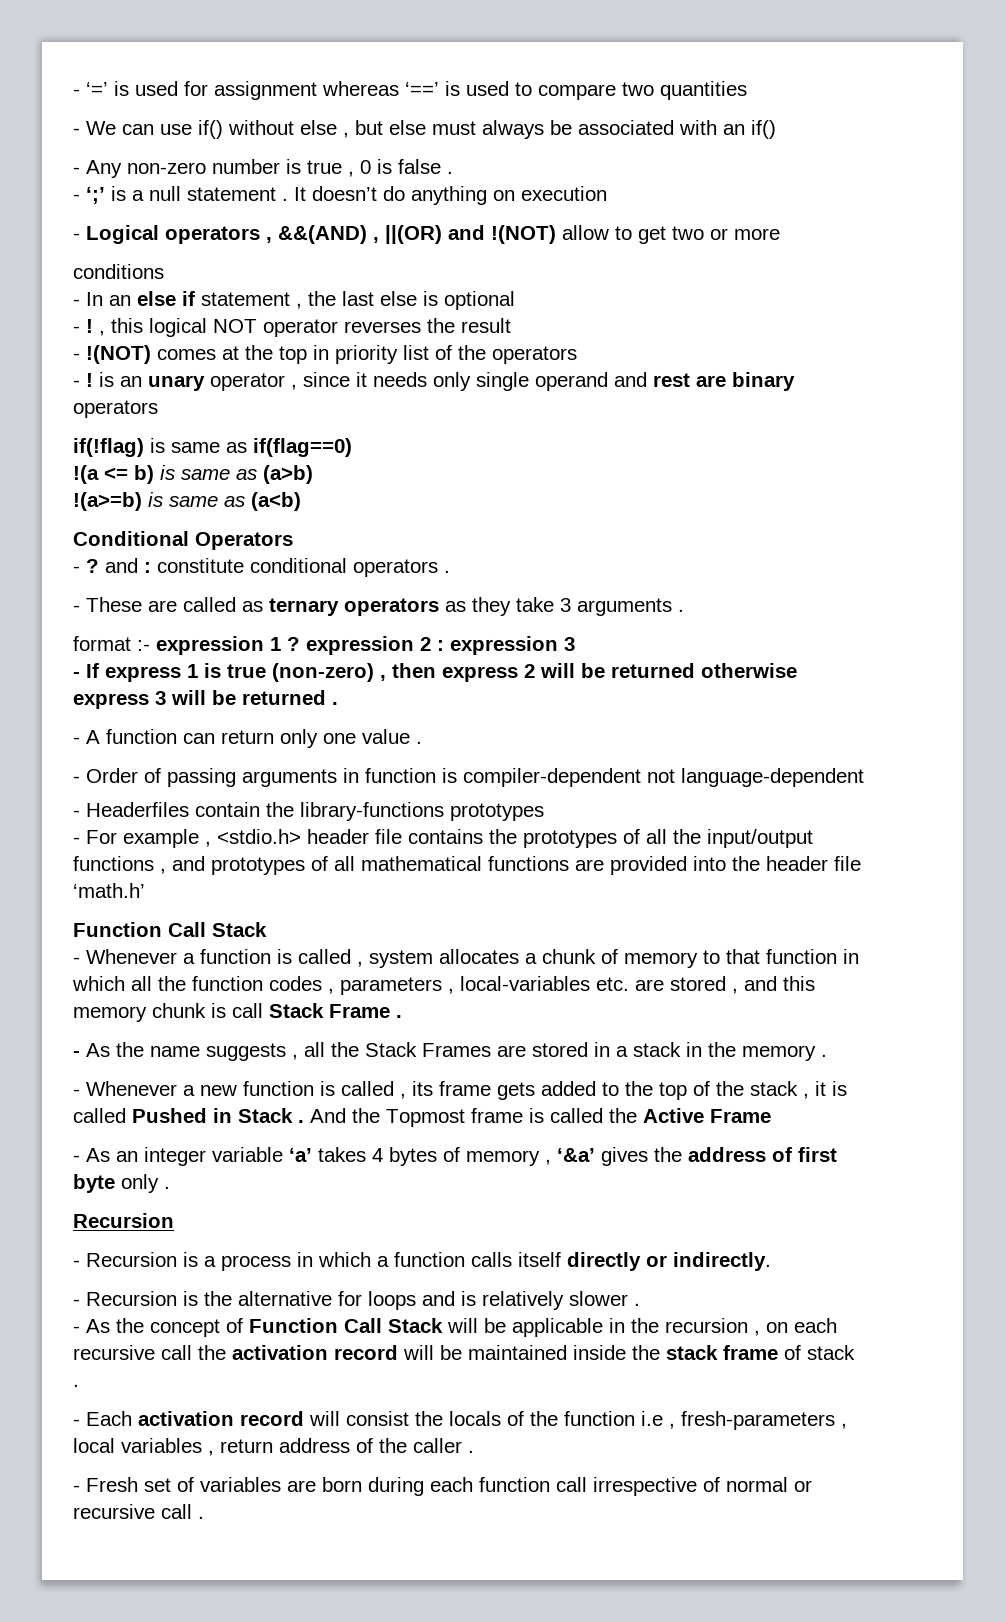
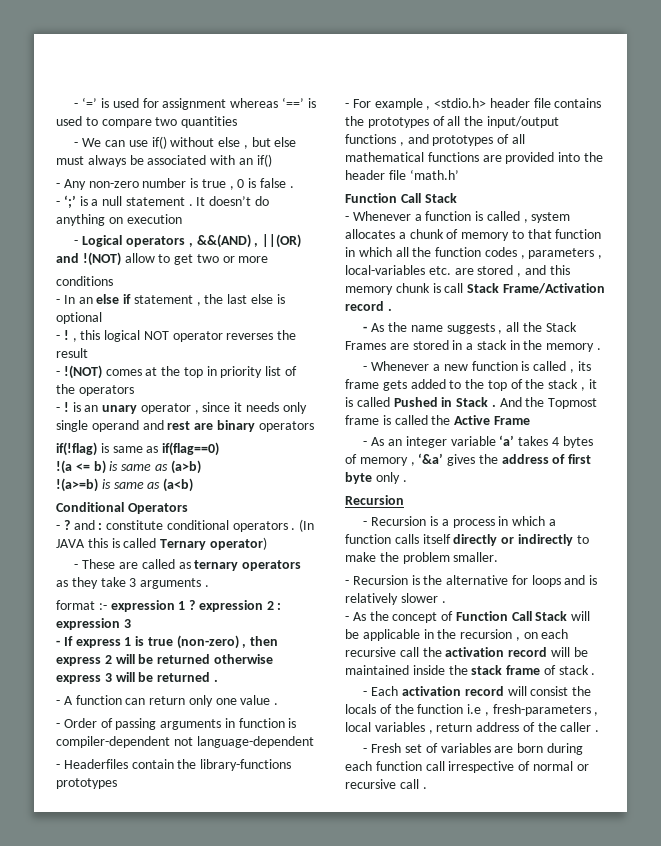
+ (In JAVA this is called Ternary operator)
- - Whenever a function is called , system allocates a chunk of memory to that function in which all the function codes , parameters , local-variables etc. are stored , and this memory chunk is call Stack Frame .
+ - Whenever a function is called , system allocates a chunk of memory to that function in which all the function codes , parameters , local-variables etc. are stored , and this memory chunk is call Stack Frame/Activation record .
- - Recursion is a process in which a function calls itself directly or indirectly.
+ - Recursion is a process in which a function calls itself directly or indirectly to make the problem smaller.

